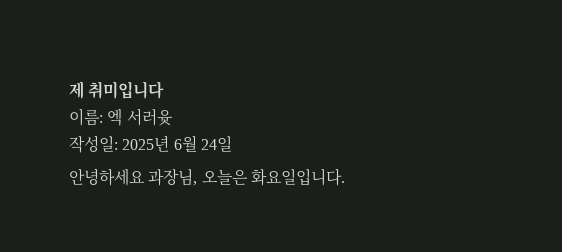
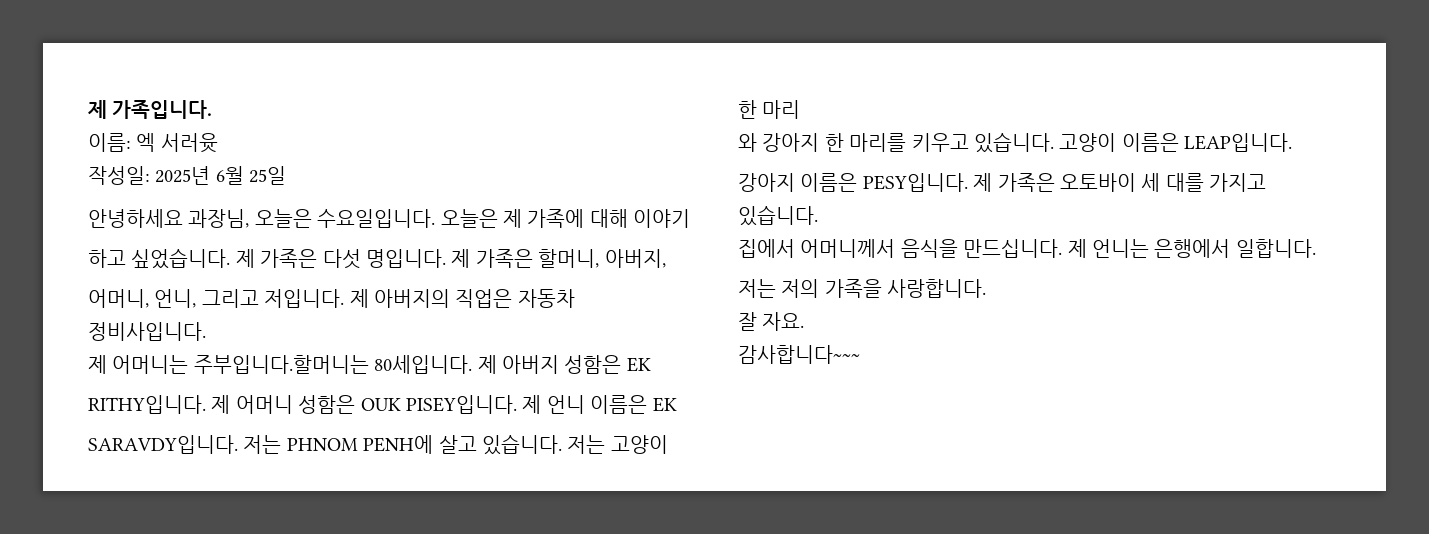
- 제 취미입니다
+ 제 가족입니다.
- 작성일: 2025년 6월 24일
+ 작성일: 2025년 6월 25일
- 안녕하세요 과장님, 오늘은 화요일입니다.
+ 안녕하세요 과장님, 오늘은 수요일입니다. 오늘은 제 가족에 대해 이야기
+ 하고 싶었습니다. 제 가족은 다섯 명입니다. 제 가족은 할머니, 아버지,
+ 어머니, 언니, 그리고 저입니다. 제 아버지의 직업은 자동차 정비사입니다.
+ 제 어머니는 주부입니다.할머니는 80세입니다. 제 아버지 성함은 EK
+ RITHY입니다. 제 어머니 성함은 OUK PISEY입니다. 제 언니 이름은 EK
+ SARAVDY입니다. 저는 PHNOM PENH에 살고 있습니다. 저는 고양이 한 마리
+ 와 강아지 한 마리를 키우고 있습니다. 고양이 이름은 LEAP입니다.
+ 강아지 이름은 PESY입니다. 제 가족은 오토바이 세 대를 가지고 있습니다.
+ 집에서 어머니께서 음식을 만드십니다. 제 언니는 은행에서 일합니다.
+ 저는 저의 가족을 사랑합니다.
+ 잘 자요.
+ 감사합니다~~~

